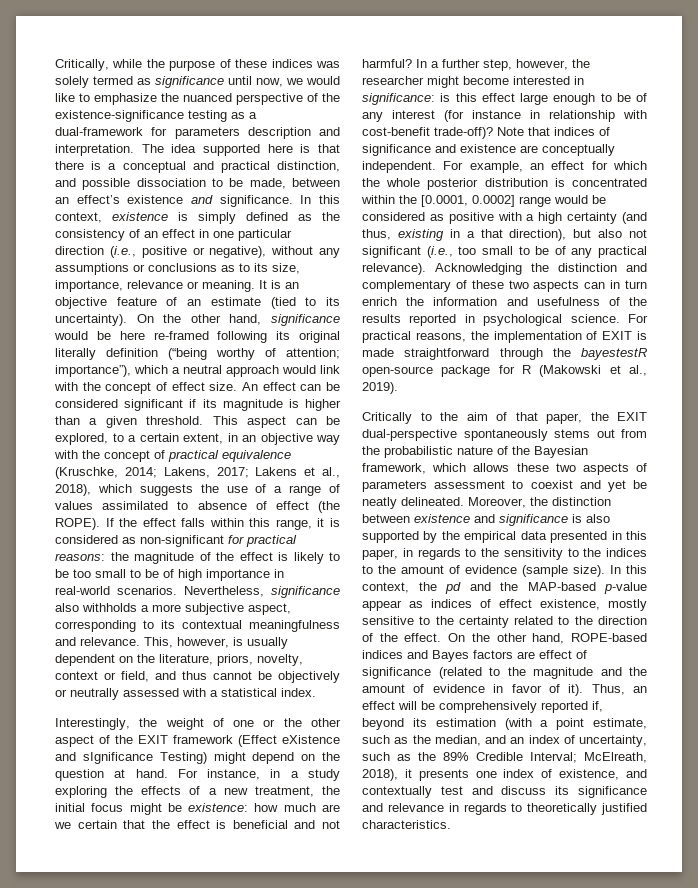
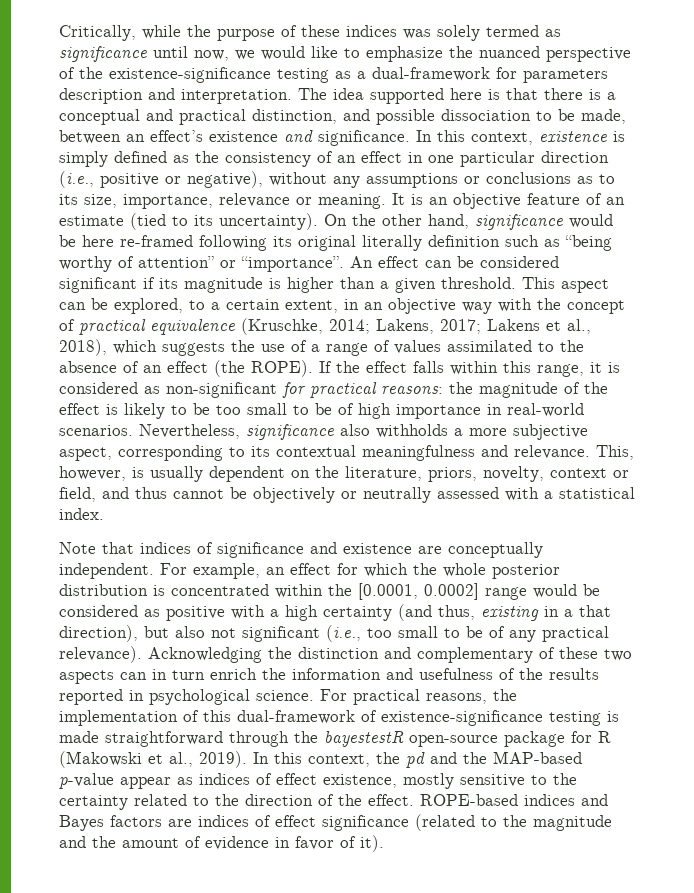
- On the other hand, significance would be here re-framed following its original literally definition (“being worthy of attention; importance”), which a neutral approach would link with the concept of effect size.
+ On the other hand, significance would be here re-framed following its original literally definition such as “being worthy of attention” or “importance”.
- This aspect can be explored, to a certain extent, in an objective way with the concept of practical equivalence (Kruschke, 2014; Lakens, 2017; Lakens et al., 2018), which suggests the use of a range of values assimilated to absence of effect (the ROPE).
+ This aspect can be explored, to a certain extent, in an objective way with the concept of practical equivalence (Kruschke, 2014; Lakens, 2017; Lakens et al., 2018), which suggests the use of a range of values assimilated to the absence of an effect (the ROPE).
- Interestingly, the weight of one or the other aspect of the EXIT framework (Effect eXistence and sIgnificance Testing) might depend on the question at hand. For instance, in a study exploring the effects of a new treatment, the initial focus might be existence: how much are we certain that the effect is beneficial and not harmful? In a further step, however, the researcher might become interested in significance: is this effect large enough to be of any interest (for instance in relationship with cost-benefit trade-off)?
- For practical reasons, the implementation of EXIT is made straightforward through the bayestestR open-source package for R (Makowski et al., 2019).
- Critically to the aim of that paper, the EXIT dual-perspective spontaneously stems out from the probabilistic nature of the Bayesian framework, which allows these two aspects of parameters assessment to coexist and yet be neatly delineated. Moreover, the distinction between existence and significance is also supported by the empirical data presented in this paper, in regards to the sensitivity to the indices to the amount of evidence (sample size).
+ For practical reasons, the implementation of this dual-framework of existence-significance testing is made straightforward through the bayestestR open-source package for R (Makowski et al., 2019).
- On the other hand, ROPE-based indices and Bayes factors are effect of significance (related to the magnitude and the amount of evidence in favor of it). Thus, an effect will be comprehensively reported if, beyond its estimation (with a point estimate, such as the median, and an index of uncertainty, such as the 89% Credible Interval; McElreath, 2018), it presents one index of existence, and contextually test and discuss its significance and relevance in regards to theoretically justified characteristics.
+ ROPE-based indices and Bayes factors are indices of effect significance (related to the magnitude and the amount of evidence in favor of it).

